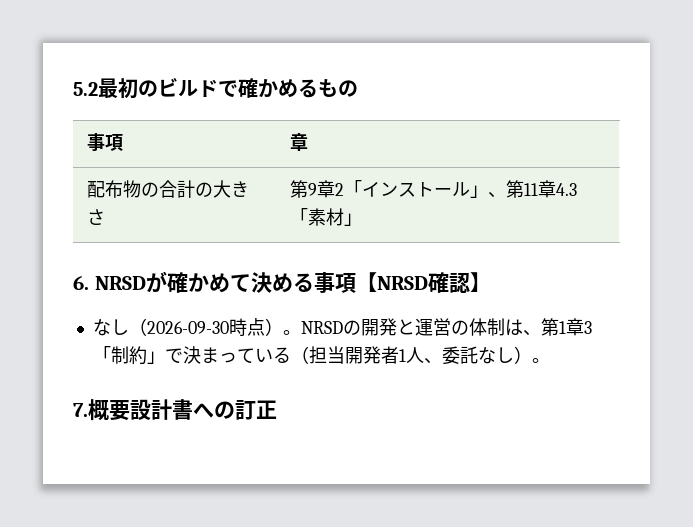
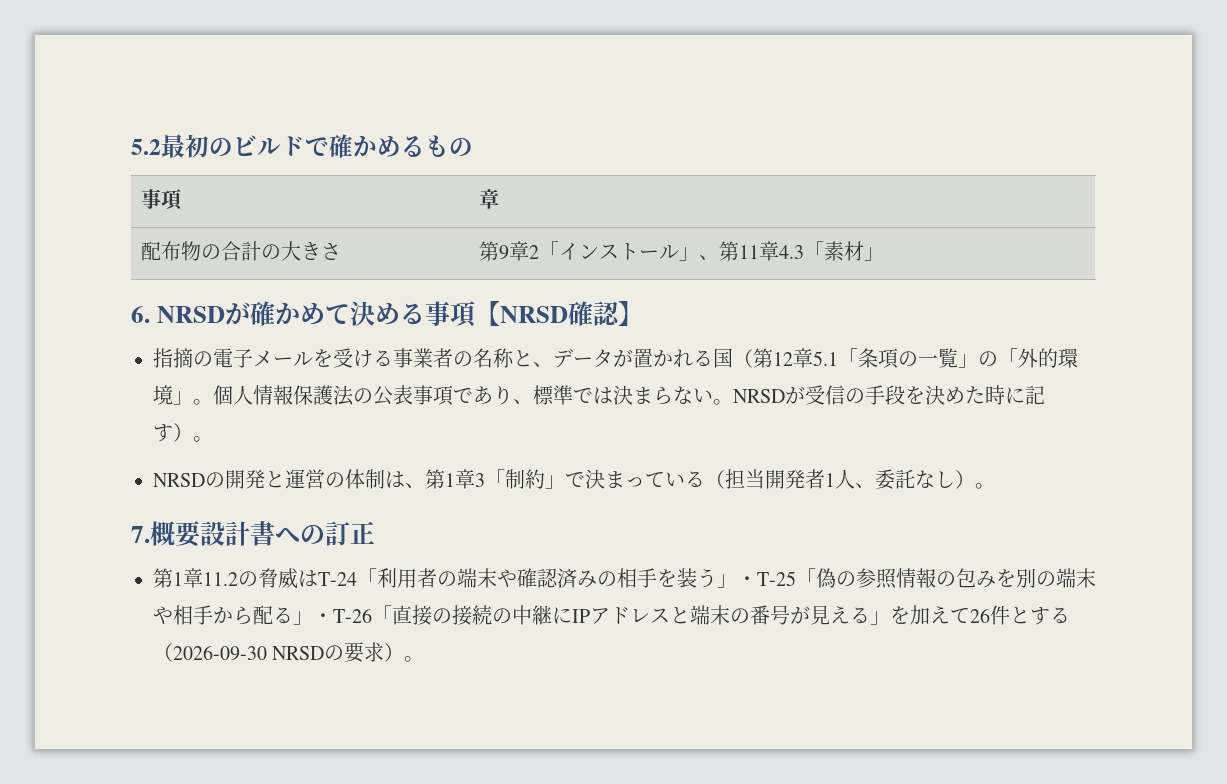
- なし（2026-09-30時点）。NRSDの開発と運営の体制は、第1章3「制約」で決まっている（担当開発者1人、委託なし）。
+ 指摘の電子メールを受ける事業者の名称と、データが置かれる国（第12章5.1「条項の一覧」の「外的環境」。個人情報保護法の公表事項であり、標準では決まらない。NRSDが受信の手段を決めた時に記す）。
+ NRSDの開発と運営の体制は、第1章3「制約」で決まっている（担当開発者1人、委託なし）。
+ 第1章11.2の脅威はT-24「利用者の端末や確認済みの相手を装う」・T-25「偽の参照情報の包みを別の端末や相手から配る」・T-26「直接の接続の中継にIPアドレスと端末の番号が見える」を加えて26件とする（2026-09-30 NRSDの要求）。

